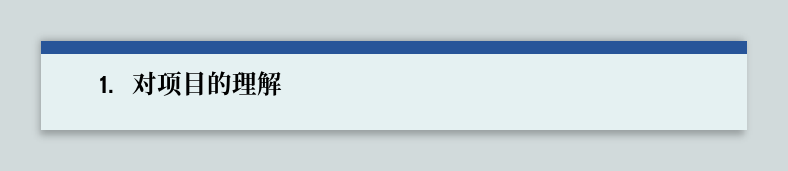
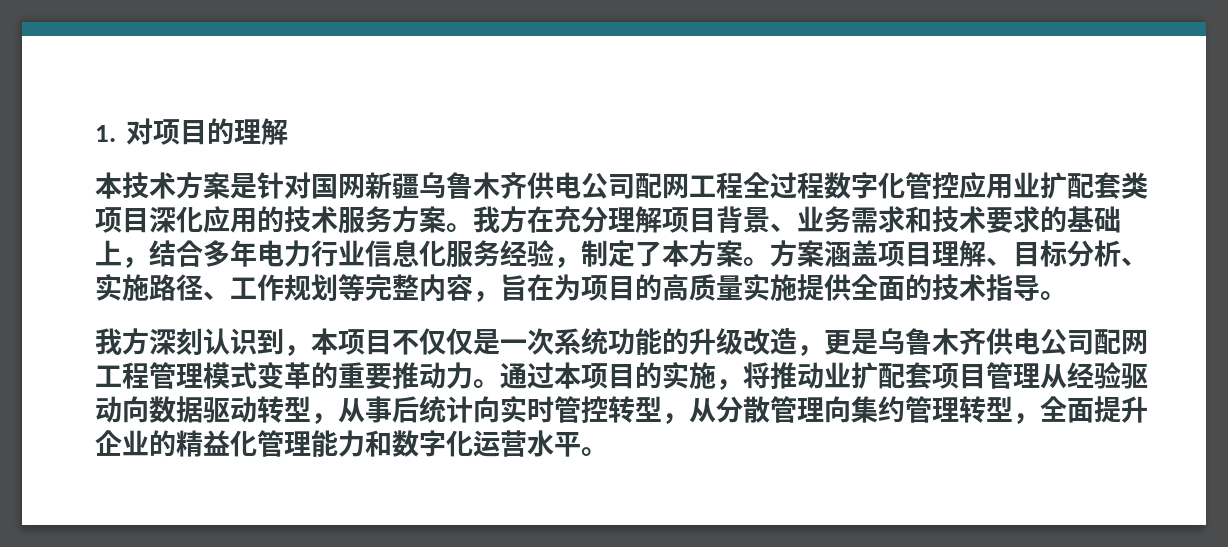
+ 本技术方案是针对国网新疆乌鲁木齐供电公司配网工程全过程数字化管控应用业扩配套类项目深化应用的技术服务方案。我方在充分理解项目背景、业务需求和技术要求的基础上，结合多年电力行业信息化服务经验，制定了本方案。方案涵盖项目理解、目标分析、实施路径、工作规划等完整内容，旨在为项目的高质量实施提供全面的技术指导。
+ 我方深刻认识到，本项目不仅仅是一次系统功能的升级改造，更是乌鲁木齐供电公司配网工程管理模式变革的重要推动力。通过本项目的实施，将推动业扩配套项目管理从经验驱动向数据驱动转型，从事后统计向实时管控转型，从分散管理向集约管理转型，全面提升企业的精益化管理能力和数字化运营水平。

